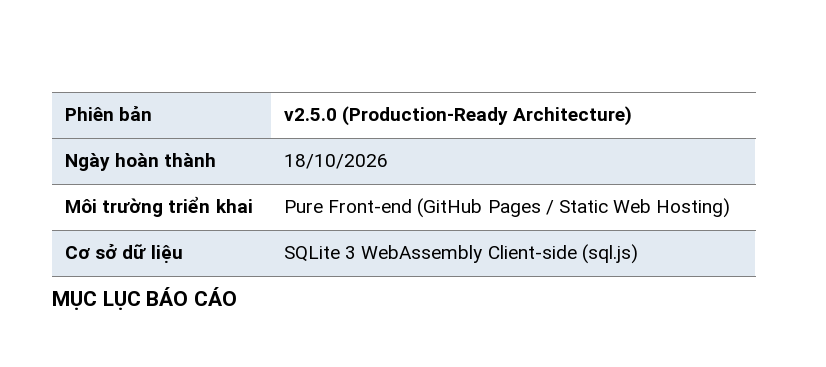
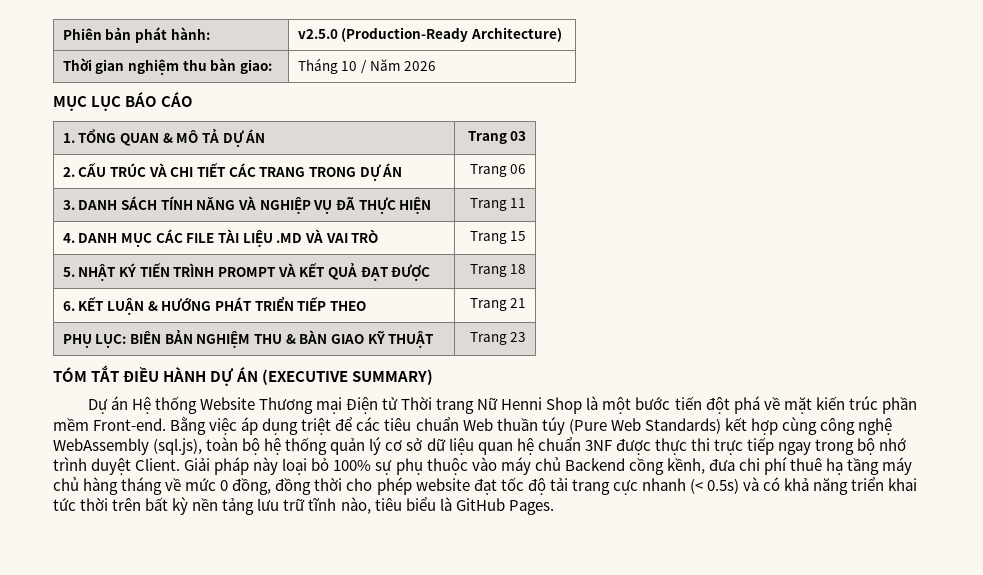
- Phiên bản | v2.5.0 (Production-Ready Architecture)
+ Phiên bản phát hành: | v2.5.0 (Production-Ready Architecture)
- Ngày hoàn thành | 18/10/2026
- Môi trường triển khai | Pure Front-end (GitHub Pages / Static Web Hosting)
- Cơ sở dữ liệu | SQLite 3 WebAssembly Client-side (sql.js)
+ Thời gian nghiệm thu bàn giao: | Tháng 10 / Năm 2026
  MỤC LỤC BÁO CÁO
+ 1. TỔNG QUAN & MÔ TẢ DỰ ÁN | Trang 03
+ 2. CẤU TRÚC VÀ CHI TIẾT CÁC TRANG TRONG DỰ ÁN | Trang 06
+ 3. DANH SÁCH TÍNH NĂNG VÀ NGHIỆP VỤ ĐÃ THỰC HIỆN | Trang 11
+ 4. DANH MỤC CÁC FILE TÀI LIỆU .MD VÀ VAI TRÒ | Trang 15
+ 5. NHẬT KÝ TIẾN TRÌNH PROMPT VÀ KẾT QUẢ ĐẠT ĐƯỢC | Trang 18
+ 6. KẾT LUẬN & HƯỚNG PHÁT TRIỂN TIẾP THEO | Trang 21
+ PHỤ LỤC: BIÊN BẢN NGHIỆM THU & BÀN GIAO KỸ THUẬT | Trang 23
+ TÓM TẮT ĐIỀU HÀNH DỰ ÁN (EXECUTIVE SUMMARY)
+ Dự án Hệ thống Website Thương mại Điện tử Thời trang Nữ Henni Shop là một bước tiến đột phá về mặt kiến trúc phần mềm Front-end. Bằng việc áp dụng triệt để các tiêu chuẩn Web thuần túy (Pure Web Standards) kết hợp cùng công nghệ WebAssembly (sql.js), toàn bộ hệ thống quản lý cơ sở dữ liệu quan hệ chuẩn 3NF được thực thi trực tiếp ngay trong bộ nhớ trình duyệt Client. Giải pháp này loại bỏ 100% sự phụ thuộc vào máy chủ Backend cồng kềnh, đưa chi phí thuê hạ tầng máy chủ hàng tháng về mức 0 đồng, đồng thời cho phép website đạt tốc độ tải trang cực nhanh (< 0.5s) và có khả năng triển khai tức thời trên bất kỳ nền tảng lưu trữ tĩnh nào, tiêu biểu là GitHub Pages.

